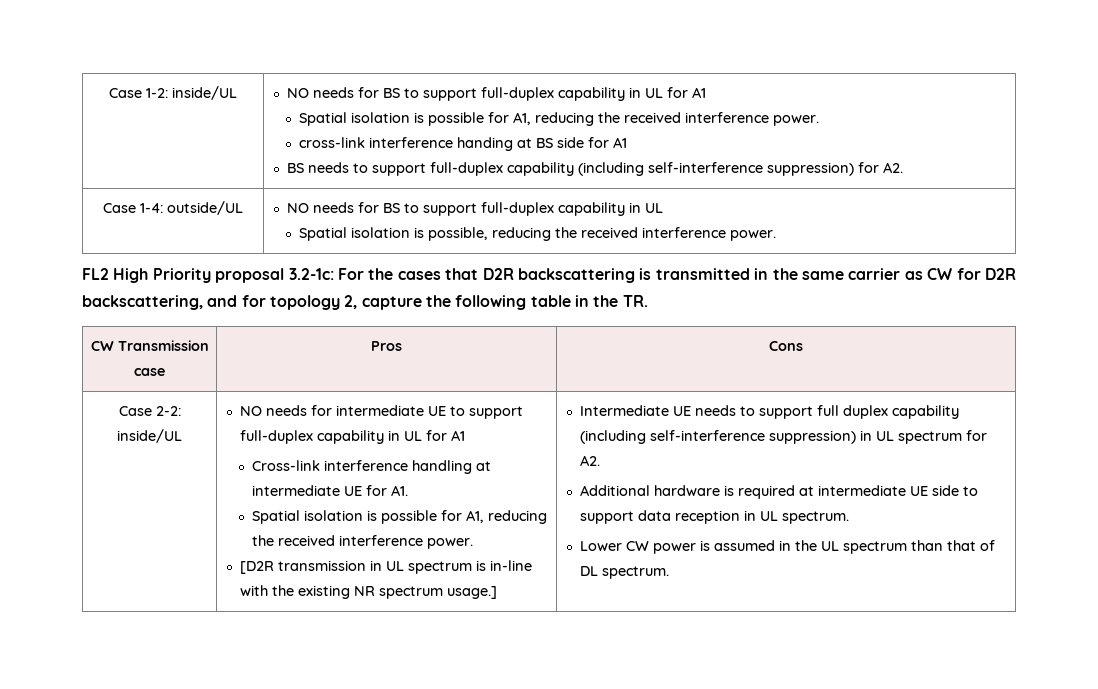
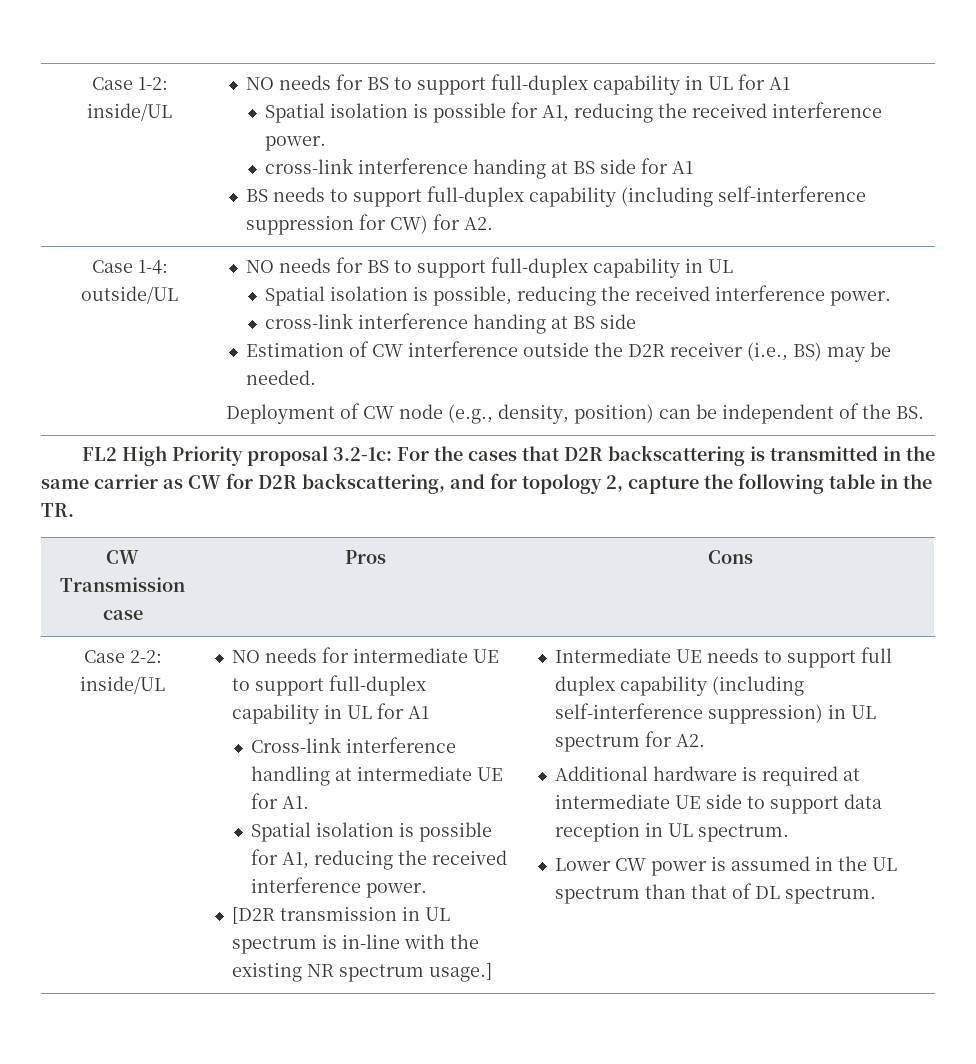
- BS needs to support full-duplex capability (including self-interference suppression) for A2.
+ BS needs to support full-duplex capability (including self-interference suppression for CW) for A2.
  Spatial isolation is possible, reducing the received interference power.
+ cross-link interference handing at BS side
+ Estimation of CW interference outside the D2R receiver (i.e., BS) may be needed.
+ Deployment of CW node (e.g., density, position) can be independent of the BS.

